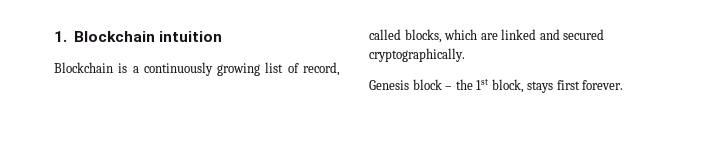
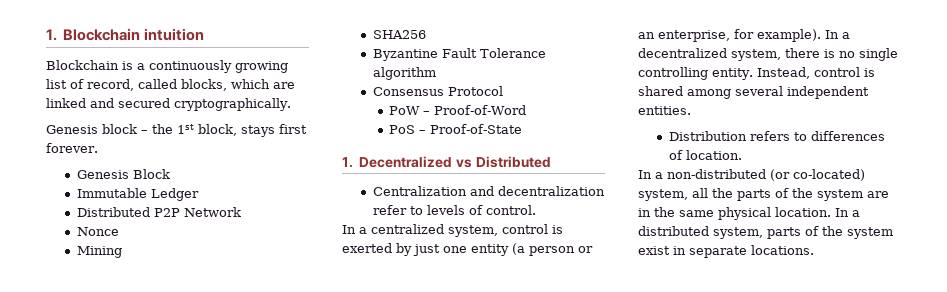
+ Genesis Block
+ Immutable Ledger
+ Distributed P2P Network
+ Nonce
+ Mining
+ SHA256
+ Byzantine Fault Tolerance algorithm
+ Consensus Protocol
+ PoW – Proof-of-Word
+ PoS – Proof-of-State
+ 1. Decentralized vs Distributed
+ Centralization and decentralization refer to levels of control.
+ In a centralized system, control is exerted by just one entity (a person or an enterprise, for example). In a decentralized system, there is no single controlling entity. Instead, control is shared among several independent entities.
+ Distribution refers to differences of location.
+ In a non-distributed (or co-located) system, all the parts of the system are in the same physical location. In a distributed system, parts of the system exist in separate locations.

